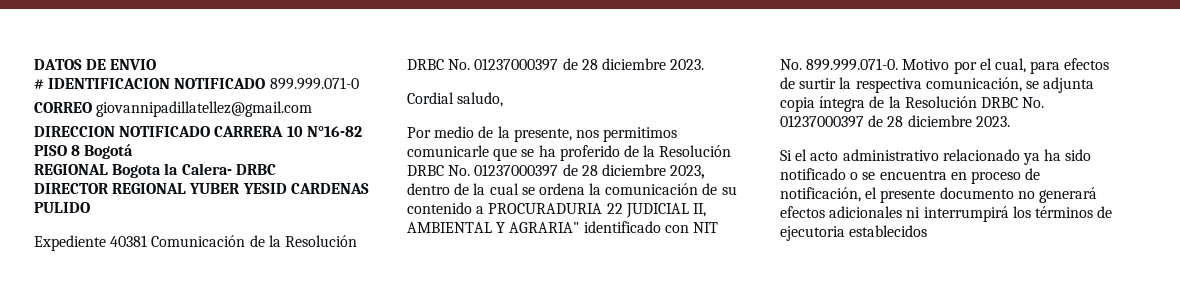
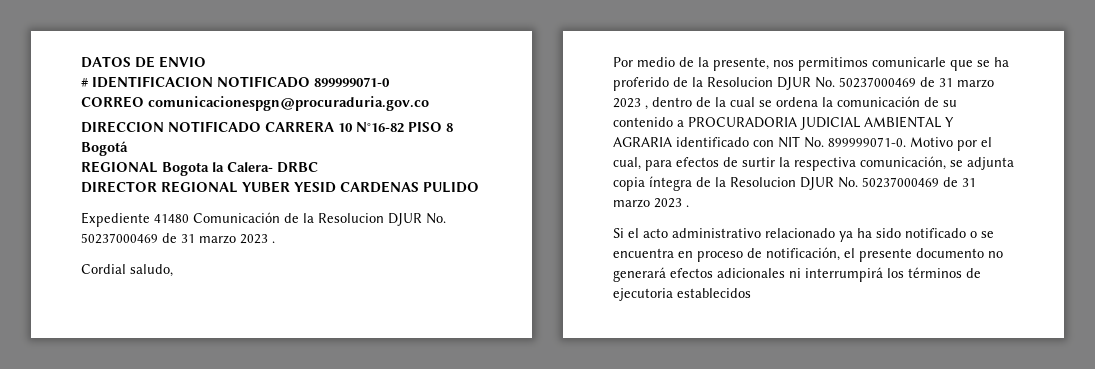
- # IDENTIFICACION NOTIFICADO 899.999.071-0
+ # IDENTIFICACION NOTIFICADO 899999071-0
- CORREO giovannipadillatellez@gmail.com
+ CORREO comunicacionespgn@procuraduria.gov.co
- Expediente 40381 Comunicación de la Resolución DRBC No. 01237000397 de 28 diciembre 2023.
+ Expediente 41480 Comunicación de la Resolucion DJUR No. 50237000469 de 31 marzo 2023 .
- Por medio de la presente, nos permitimos comunicarle que se ha proferido de la Resolución DRBC No. 01237000397 de 28 diciembre 2023, dentro de la cual se ordena la comunicación de su contenido a PROCURADURIA 22 JUDICIAL II, AMBIENTAL Y AGRARIA" identificado con NIT No. 899.999.071-0. Motivo por el cual, para efectos de surtir la respectiva comunicación, se adjunta copia íntegra de la Resolución DRBC No. 01237000397 de 28 diciembre 2023.
+ Por medio de la presente, nos permitimos comunicarle que se ha proferido de la Resolucion DJUR No. 50237000469 de 31 marzo 2023 , dentro de la cual se ordena la comunicación de su contenido a PROCURADORIA JUDICIAL AMBIENTAL Y AGRARIA identificado con NIT No. 899999071-0. Motivo por el cual, para efectos de surtir la respectiva comunicación, se adjunta copia íntegra de la Resolucion DJUR No. 50237000469 de 31 marzo 2023 .

